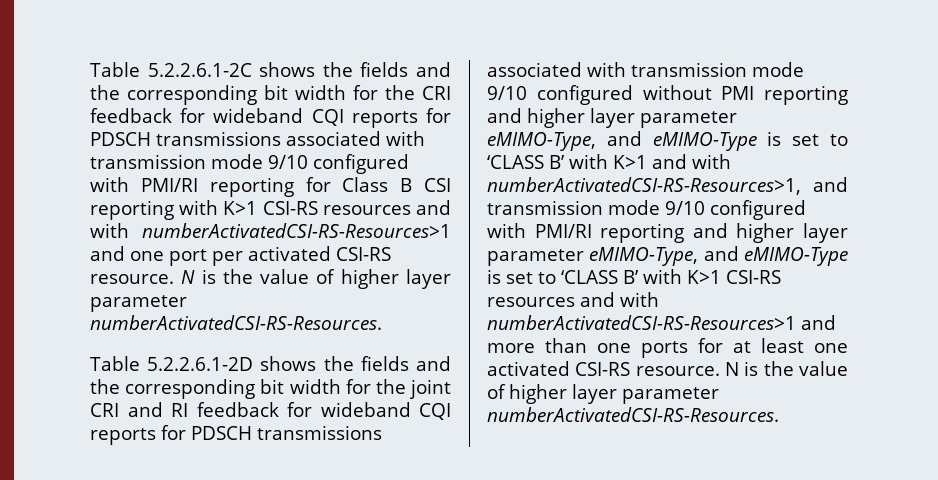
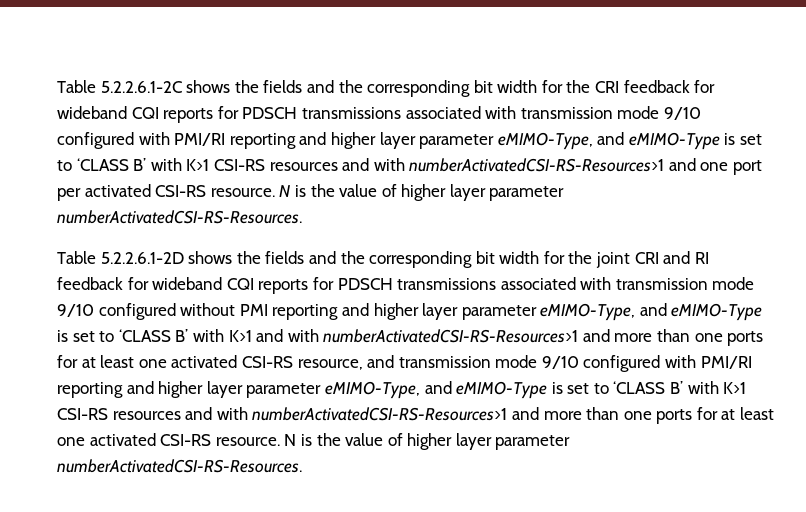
- Table 5.2.2.6.1-2C shows the fields and the corresponding bit width for the CRI feedback for wideband CQI reports for PDSCH transmissions associated with transmission mode 9/10 configured with PMI/RI reporting for Class B CSI reporting with K>1 CSI-RS resources and with numberActivatedCSI-RS-Resources>1 and one port per activated CSI-RS resource.
+ Table 5.2.2.6.1-2C shows the fields and the corresponding bit width for the CRI feedback for wideband CQI reports for PDSCH transmissions associated with transmission mode 9/10 configured with PMI/RI reporting and higher layer parameter eMIMO-Type, and eMIMO-Type is set to ‘CLASS B’ with K>1 CSI-RS resources and with numberActivatedCSI-RS-Resources>1 and one port per activated CSI-RS resource.
- Table 5.2.2.6.1-2D shows the fields and the corresponding bit width for the joint CRI and RI feedback for wideband CQI reports for PDSCH transmissions associated with transmission mode 9/10 configured without PMI reporting and higher layer parameter eMIMO-Type, and eMIMO-Type is set to ‘CLASS B’ with K>1 and with numberActivatedCSI-RS-Resources>1, and transmission mode 9/10 configured with PMI/RI reporting and higher layer parameter eMIMO-Type, and eMIMO-Type is set to ‘CLASS B’ with K>1 CSI-RS resources and with numberActivatedCSI-RS-Resources>1 and more than one ports for at least one activated CSI-RS resource.
+ Table 5.2.2.6.1-2D shows the fields and the corresponding bit width for the joint CRI and RI feedback for wideband CQI reports for PDSCH transmissions associated with transmission mode 9/10 configured without PMI reporting and higher layer parameter eMIMO-Type, and eMIMO-Type is set to ‘CLASS B’ with K>1 and with numberActivatedCSI-RS-Resources>1 and more than one ports for at least one activated CSI-RS resource, and transmission mode 9/10 configured with PMI/RI reporting and higher layer parameter eMIMO-Type, and eMIMO-Type is set to ‘CLASS B’ with K>1 CSI-RS resources and with numberActivatedCSI-RS-Resources>1 and more than one ports for at least one activated CSI-RS resource.

